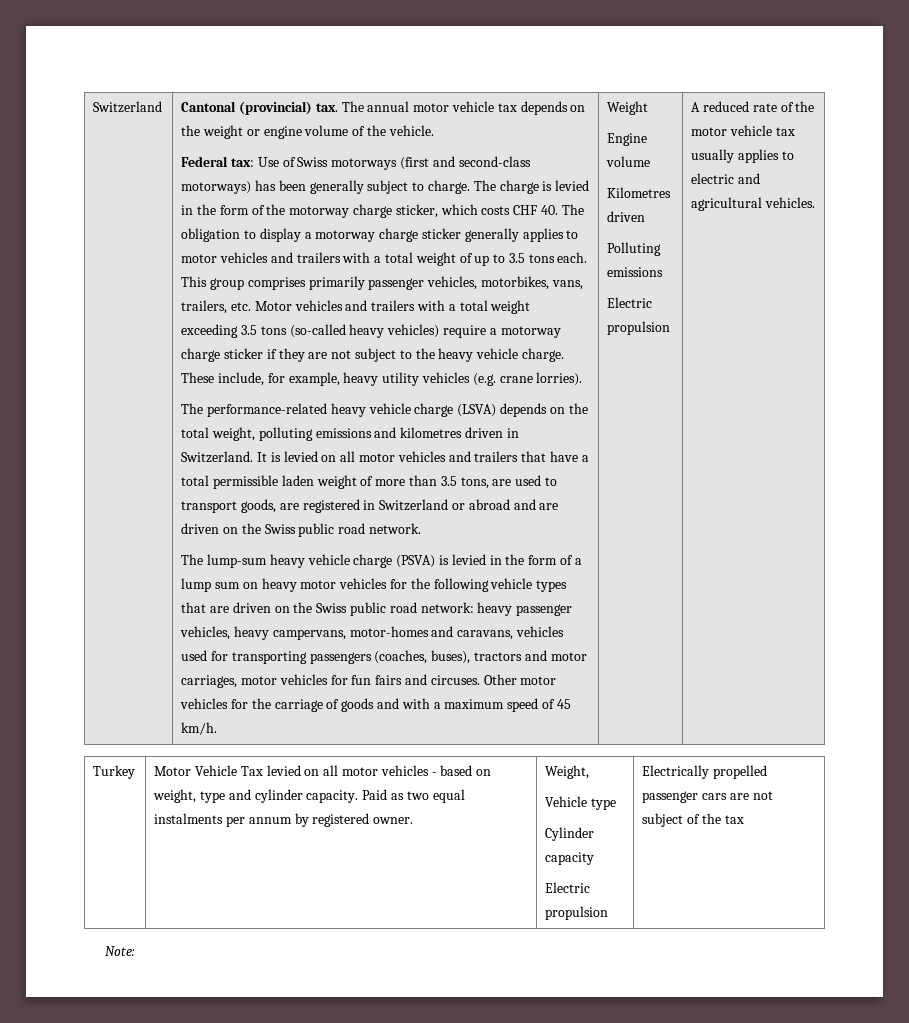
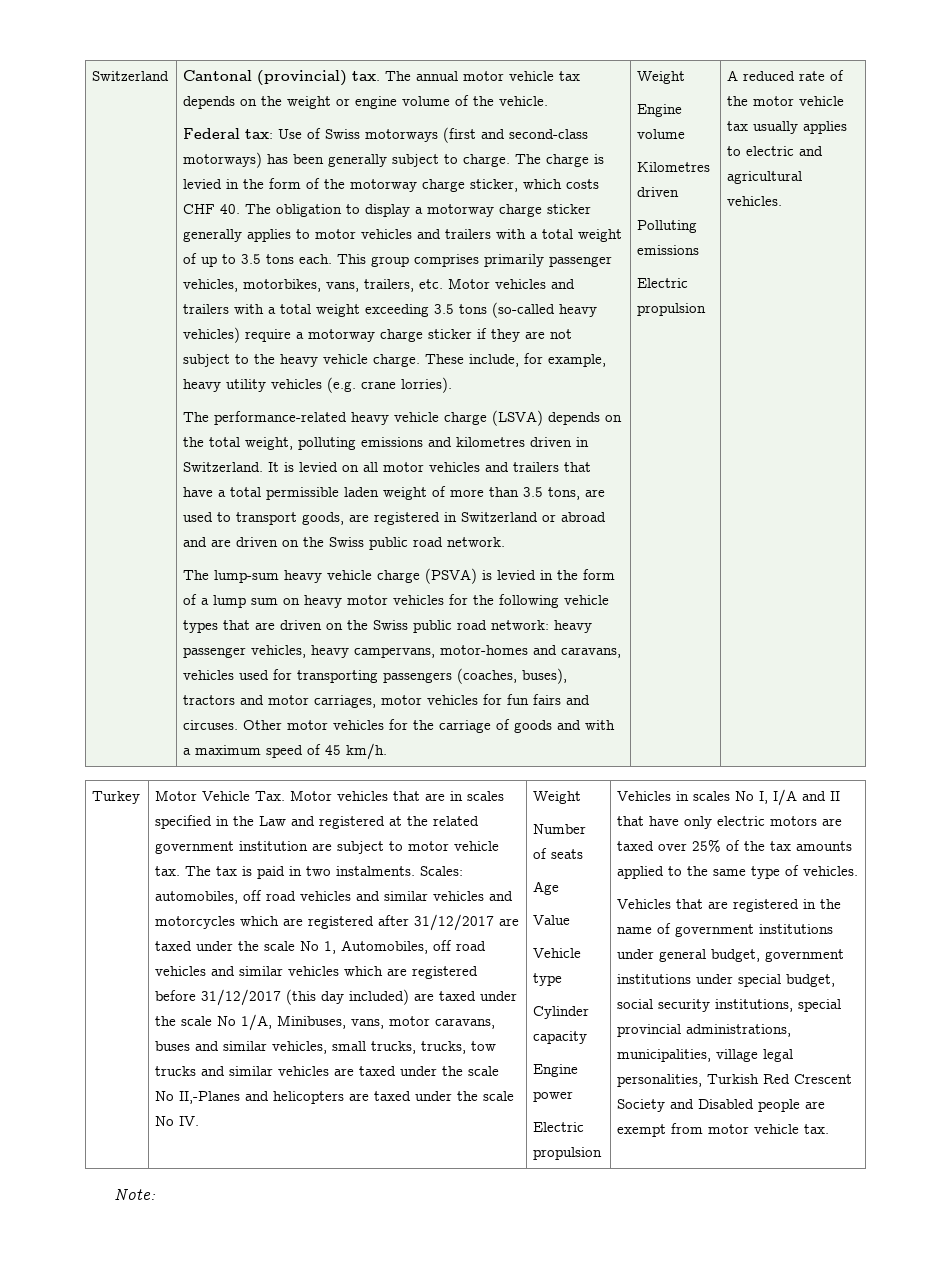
- Motor Vehicle Tax levied on all motor vehicles - based on weight, type and cylinder capacity. Paid as two equal instalments per annum by registered owner. | Weight,
+ Motor Vehicle Tax. Motor vehicles that are in scales specified in the Law and registered at the related government institution are subject to motor vehicle tax. The tax is paid in two instalments. Scales: automobiles, off road vehicles and similar vehicles and motorcycles which are registered after 31/12/2017 are taxed under the scale No 1, Automobiles, off road vehicles and similar vehicles which are registered before 31/12/2017 (this day included) are taxed under the scale No 1/A, Minibuses, vans, motor caravans, buses and similar vehicles, small trucks, trucks, tow trucks and similar vehicles are taxed under the scale No II,-Planes and helicopters are taxed under the scale No IV. | Weight
+ Number of seats
+ Age
+ Value
- Electric propulsion | Electrically propelled passenger cars are not subject of the tax
+ Engine power
+ Electric propulsion | Vehicles in scales No I, I/A and II that have only electric motors are taxed over 25% of the tax amounts applied to the same type of vehicles.
+ Vehicles that are registered in the name of government institutions under general budget, government institutions under special budget, social security institutions, special provincial administrations, municipalities, village legal personalities, Turkish Red Crescent Society and Disabled people are exempt from motor vehicle tax.

